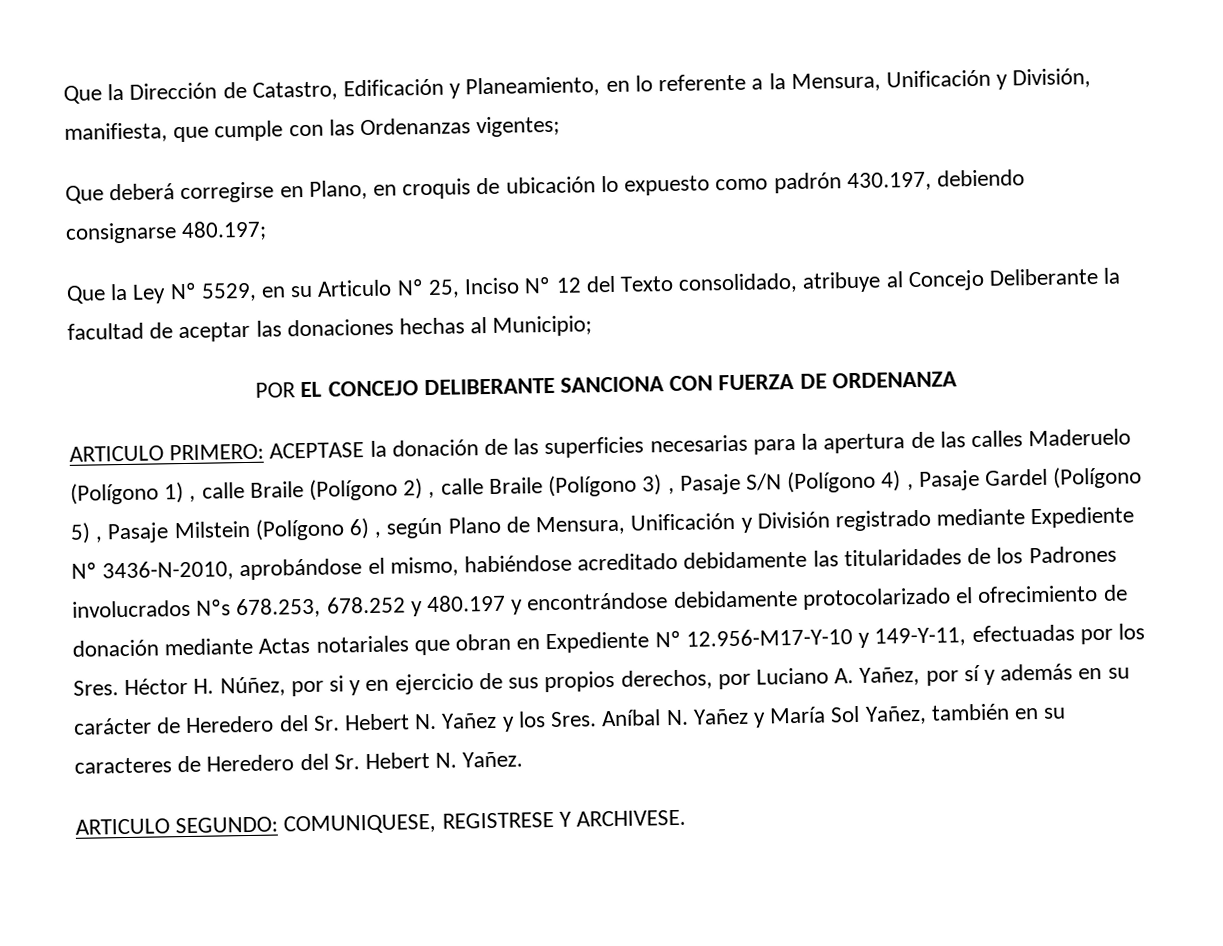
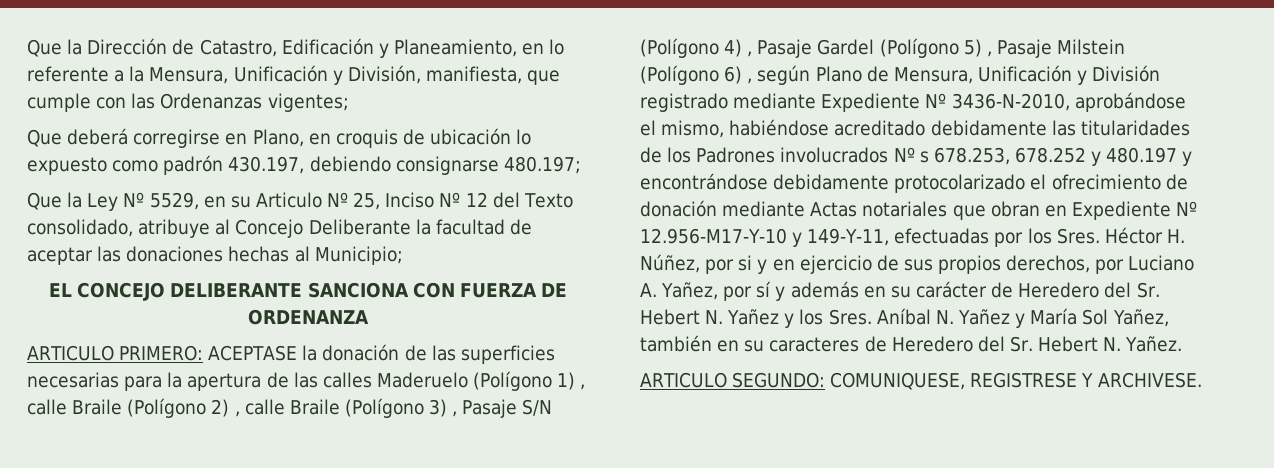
- POR EL CONCEJO DELIBERANTE SANCIONA CON FUERZA DE ORDENANZA
+ EL CONCEJO DELIBERANTE SANCIONA CON FUERZA DE ORDENANZA
- ACEPTASE la donación de las superficies necesarias para la apertura de las calles Maderuelo (Polígono 1) , calle Braile (Polígono 2) , calle Braile (Polígono 3) , Pasaje S/N (Polígono 4) , Pasaje Gardel (Polígono 5) , Pasaje Milstein (Polígono 6) , según Plano de Mensura, Unificación y División registrado mediante Expediente Nº 3436-N-2010, aprobándose el mismo, habiéndose acreditado debidamente las titularidades de los Padrones involucrados Nºs 678.253, 678.252 y 480.197 y encontrándose debidamente protocolarizado el ofrecimiento de donación mediante Actas notariales que obran en Expediente Nº 12.956-M17-Y-10 y 149-Y-11, efectuadas por los Sres.
+ ACEPTASE la donación de las superficies necesarias para la apertura de las calles Maderuelo (Polígono 1) , calle Braile (Polígono 2) , calle Braile (Polígono 3) , Pasaje S/N (Polígono 4) , Pasaje Gardel (Polígono 5) , Pasaje Milstein (Polígono 6) , según Plano de Mensura, Unificación y División registrado mediante Expediente Nº 3436-N-2010, aprobándose el mismo, habiéndose acreditado debidamente las titularidades de los Padrones involucrados Nº s 678.253, 678.252 y 480.197 y encontrándose debidamente protocolarizado el ofrecimiento de donación mediante Actas notariales que obran en Expediente Nº 12.956-M17-Y-10 y 149-Y-11, efectuadas por los Sres.

